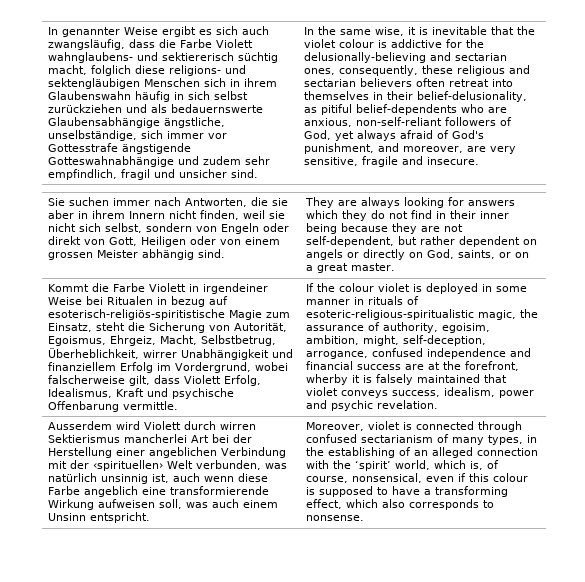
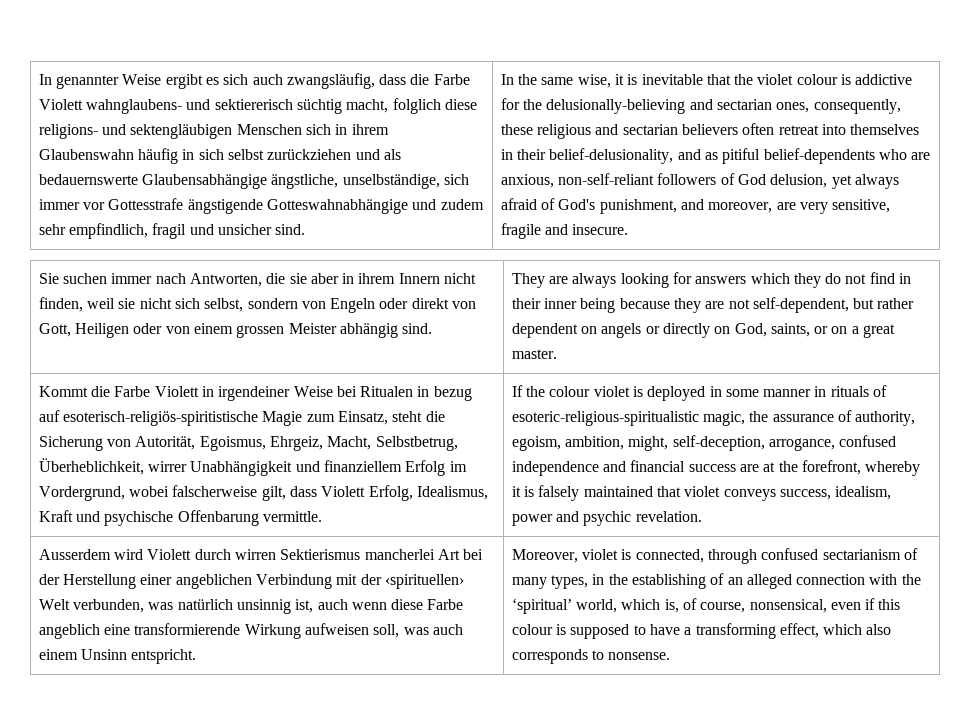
- In the same wise, it is inevitable that the violet colour is addictive for the delusionally-believing and sectarian ones, consequently, these religious and sectarian believers often retreat into themselves in their belief-delusionality, as pitiful belief-dependents who are anxious, non-self-reliant followers of God, yet always afraid of God's punishment, and moreover, are very sensitive, fragile and insecure.
+ In the same wise, it is inevitable that the violet colour is addictive for the delusionally-believing and sectarian ones, consequently, these religious and sectarian believers often retreat into themselves in their belief-delusionality, and as pitiful belief-dependents who are anxious, non-self-reliant followers of God delusion, yet always afraid of God's punishment, and moreover, are very sensitive, fragile and insecure.
- If the colour violet is deployed in some manner in rituals of esoteric-religious-spiritualistic magic, the assurance of authority, egoisim, ambition, might, self-deception, arrogance, confused independence and financial success are at the forefront, wherby it is falsely maintained that violet conveys success, idealism, power and psychic revelation.
+ If the colour violet is deployed in some manner in rituals of esoteric-religious-spiritualistic magic, the assurance of authority, egoism, ambition, might, self-deception, arrogance, confused independence and financial success are at the forefront, whereby it is falsely maintained that violet conveys success, idealism, power and psychic revelation.
- Moreover, violet is connected through confused sectarianism of many types, in the establishing of an alleged connection with the ‘spirit’ world, which is, of course, nonsensical, even if this colour is supposed to have a transforming effect, which also corresponds to nonsense.
+ Moreover, violet is connected, through confused sectarianism of many types, in the establishing of an alleged connection with the ‘spiritual’ world, which is, of course, nonsensical, even if this colour is supposed to have a transforming effect, which also corresponds to nonsense.

